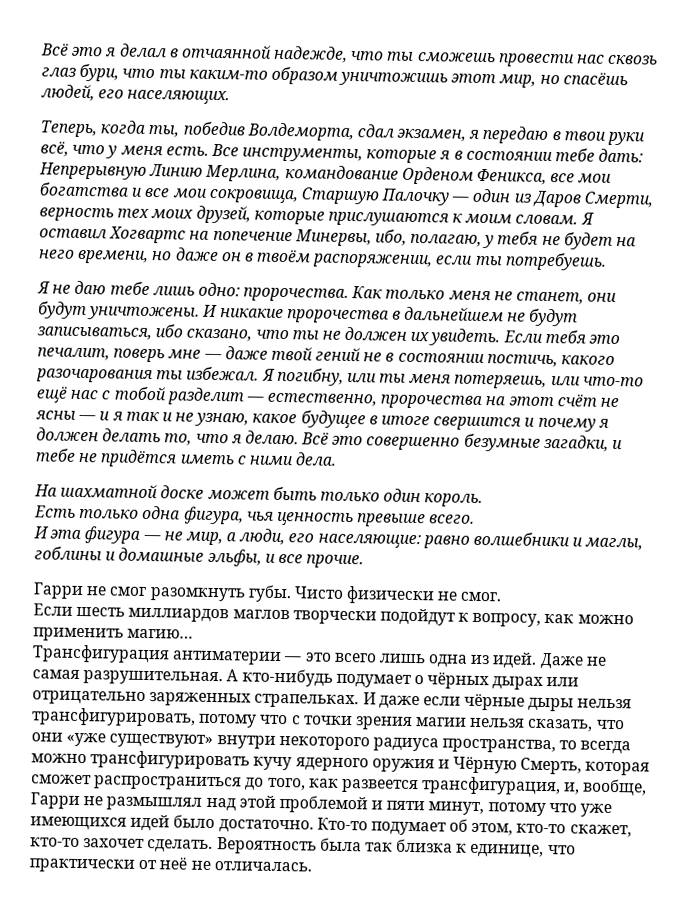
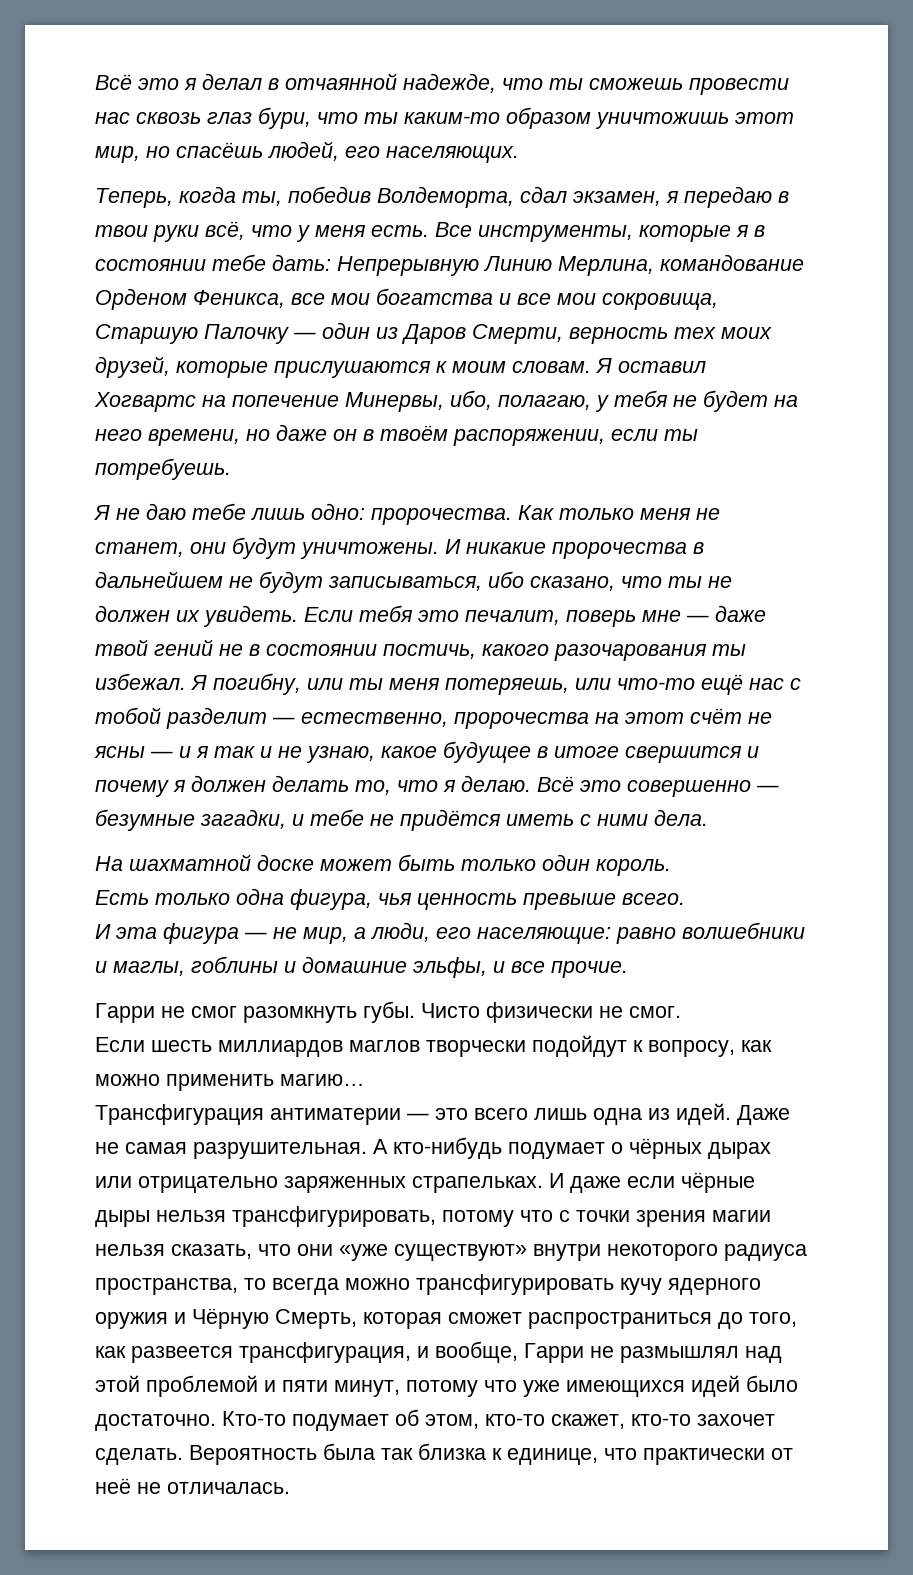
- Всё это совершенно безумные загадки, и тебе не придётся иметь с ними дела.
+ Всё это совершенно — безумные загадки, и тебе не придётся иметь с ними дела.
- И эта фигура — не мир, а люди, его населяющие: равно волшебники и маглы, гоблины и домашные эльфы, и все прочие.
+ И эта фигура — не мир, а люди, его населяющие: равно волшебники и маглы, гоблины и домашние эльфы, и все прочие.
- И даже если чёрные дыры нельзя трансфигурировать, потому что с точки зрения магии нельзя сказать, что они «уже существуют» внутри некоторого радиуса пространства, то всегда можно трансфигурировать кучу ядерного оружия и Чёрную Смерть, которая сможет распространиться до того, как развеется трансфигурация, и, вообще, Гарри не размышлял над этой проблемой и пяти минут, потому что уже имеющихся идей было достаточно.
+ И даже если чёрные дыры нельзя трансфигурировать, потому что с точки зрения магии нельзя сказать, что они «уже существуют» внутри некоторого радиуса пространства, то всегда можно трансфигурировать кучу ядерного оружия и Чёрную Смерть, которая сможет распространиться до того, как развеется трансфигурация, и вообще, Гарри не размышлял над этой проблемой и пяти минут, потому что уже имеющихся идей было достаточно.

